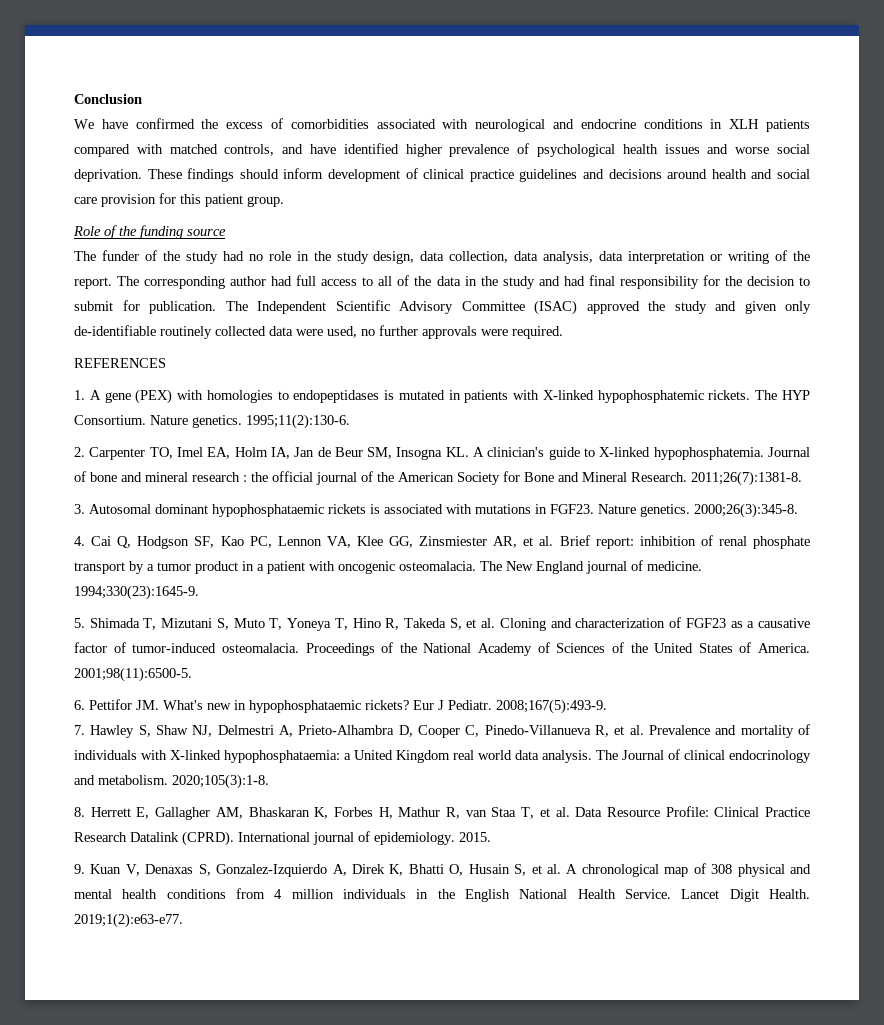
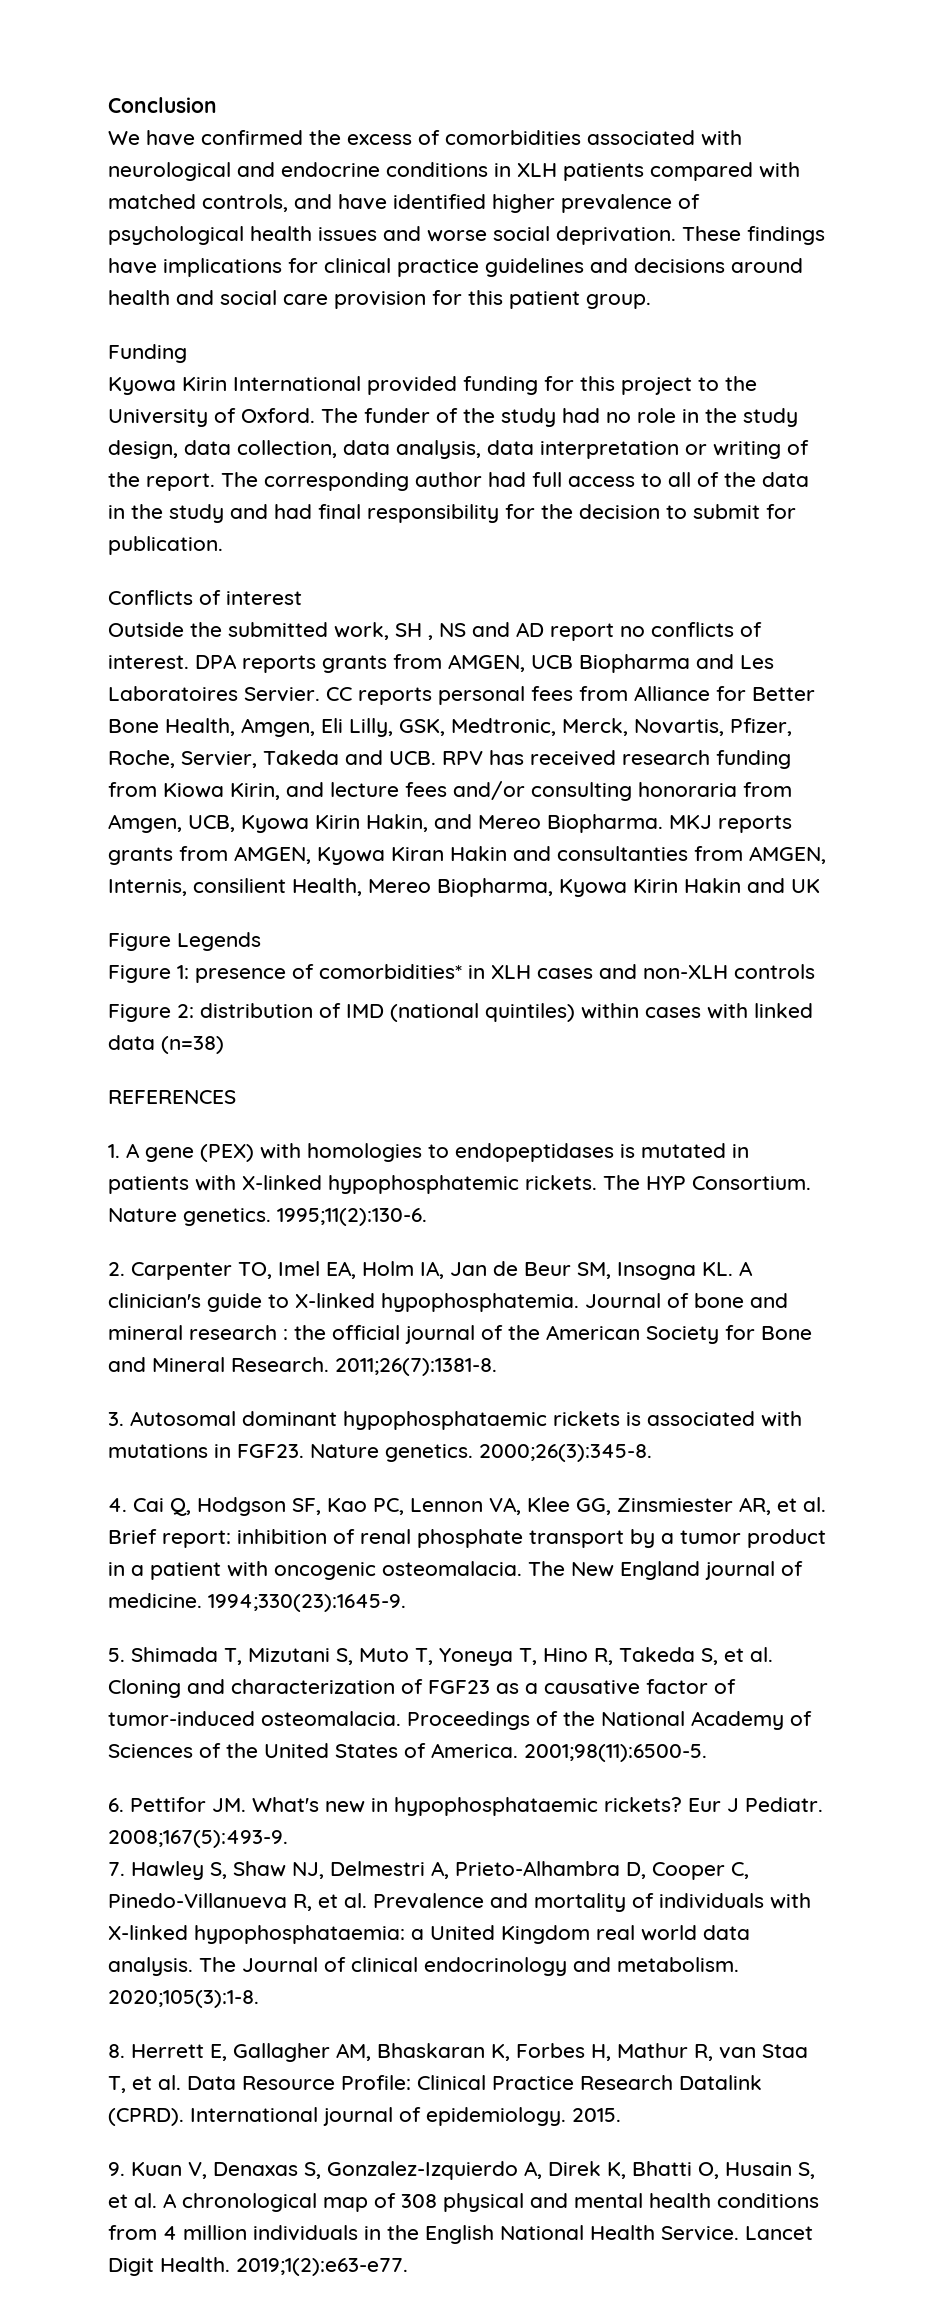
- These findings should inform development of clinical practice guidelines and decisions around health and social care provision for this patient group.
+ These findings have implications for clinical practice guidelines and decisions around health and social care provision for this patient group.
- Role of the funding source
- The funder of the study had no role in the study design, data collection, data analysis, data interpretation or writing of the report.
+ Funding
+ Kyowa Kirin International provided funding for this project to the University of Oxford. The funder of the study had no role in the study design, data collection, data analysis, data interpretation or writing of the report.
- The corresponding author had full access to all of the data in the study and had final responsibility for the decision to submit for publication. The Independent Scientific Advisory Committee (ISAC) approved the study and given only de-identifiable routinely collected data were used, no further approvals were required.
+ The corresponding author had full access to all of the data in the study and had final responsibility for the decision to submit for publication.
+ Conflicts of interest
+ Outside the submitted work, SH , NS and AD report no conflicts of interest. DPA reports grants from AMGEN, UCB Biopharma and Les Laboratoires Servier. CC reports personal fees from Alliance for Better Bone Health, Amgen, Eli Lilly, GSK, Medtronic, Merck, Novartis, Pfizer, Roche, Servier, Takeda and UCB. RPV has received research funding from Kiowa Kirin, and lecture fees and/or consulting honoraria from Amgen, UCB, Kyowa Kirin Hakin, and Mereo Biopharma. MKJ reports grants from AMGEN, Kyowa Kiran Hakin and consultanties from AMGEN, Internis, consilient Health, Mereo Biopharma, Kyowa Kirin Hakin and UK
+ Figure Legends
+ Figure 1: presence of comorbidities* in XLH cases and non-XLH controls
+ Figure 2: distribution of IMD (national quintiles) within cases with linked data (n=38)

